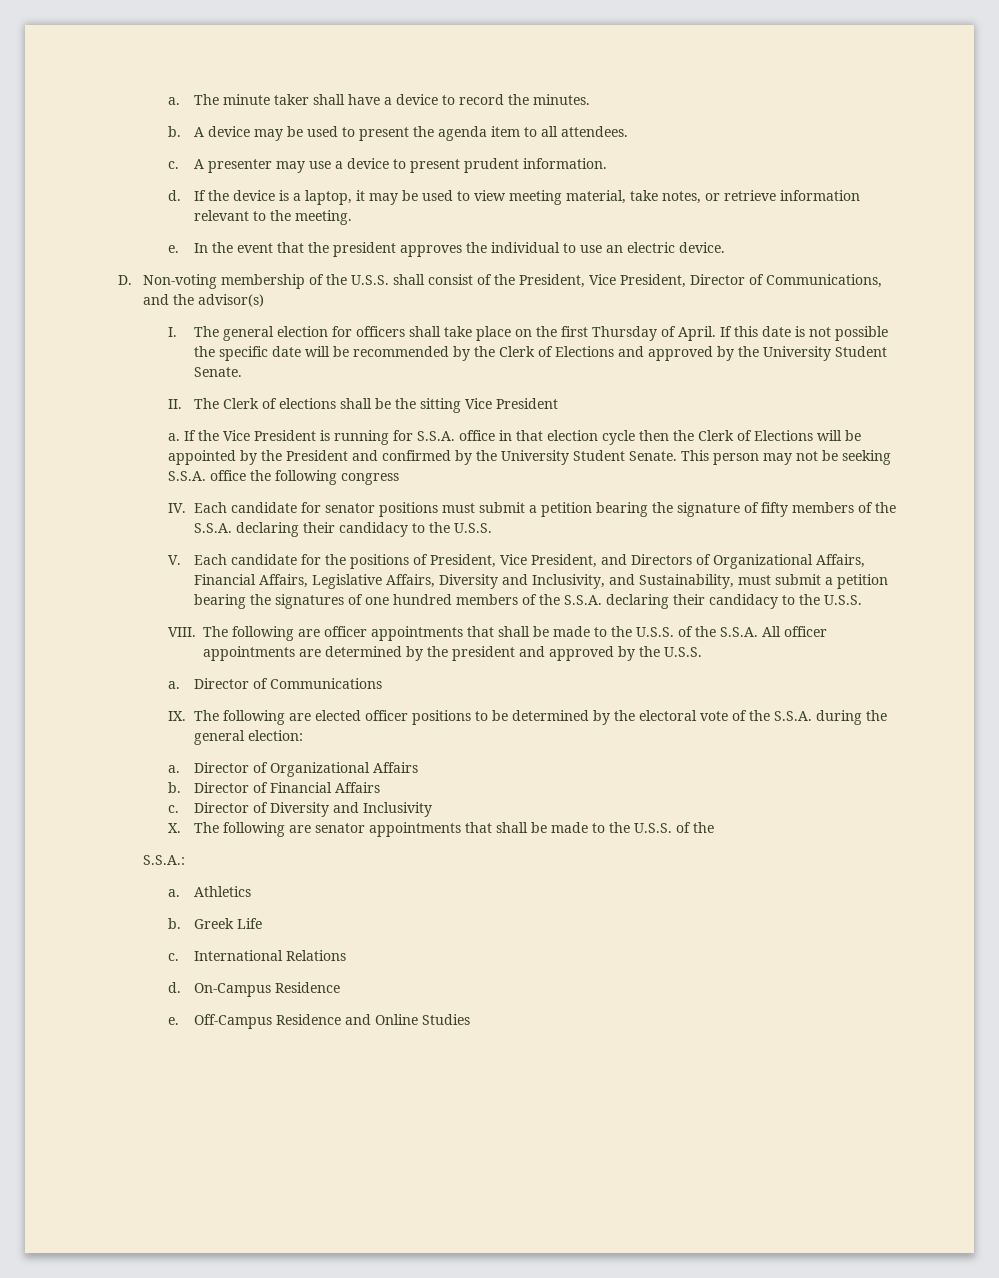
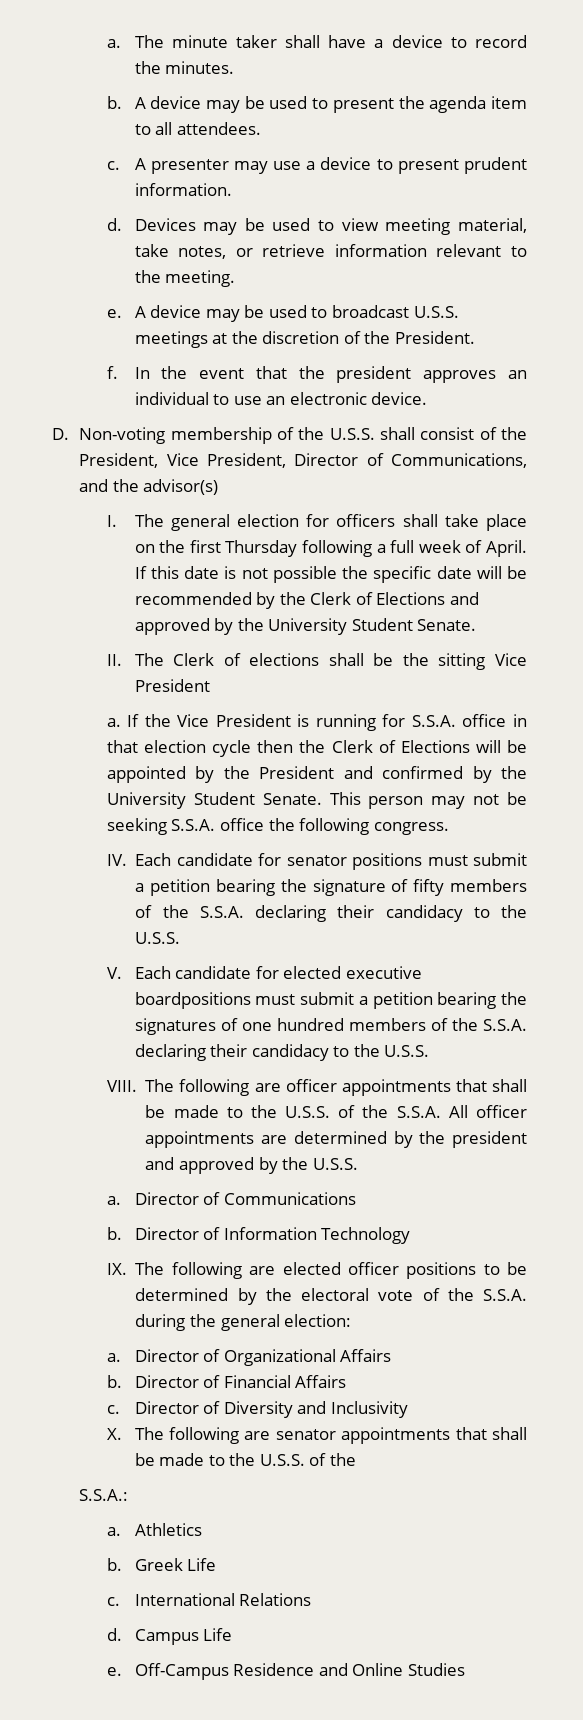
- If the device is a laptop, it may be used to view meeting material, take notes, or retrieve information relevant to the meeting.
+ Devices may be used to view meeting material, take notes, or retrieve information relevant to the meeting.
+ A device may be used to broadcast U.S.S. meetings at the discretion of the President.
+ f.
- In the event that the president approves the individual to use an electric device.
+ In the event that the president approves an individual to use an electronic device.
- I. The general election for officers shall take place on the first Thursday of April.
+ I. The general election for officers shall take place on the first Thursday following a full week of April.
- This person may not be seeking S.S.A. office the following congress
+ This person may not be seeking S.S.A. office the following congress.
- V. Each candidate for the positions of President, Vice President, and Directors of Organizational Affairs, Financial Affairs, Legislative Affairs, Diversity and Inclusivity, and Sustainability, must submit a petition bearing the signatures of one hundred members of the S.S.A. declaring their candidacy to the U.S.S.
+ V. Each candidate for elected executive boardpositions must submit a petition bearing the signatures of one hundred members of the S.S.A. declaring their candidacy to the U.S.S.
+ b. Director of Information Technology
- On-Campus Residence
+ Campus Life

